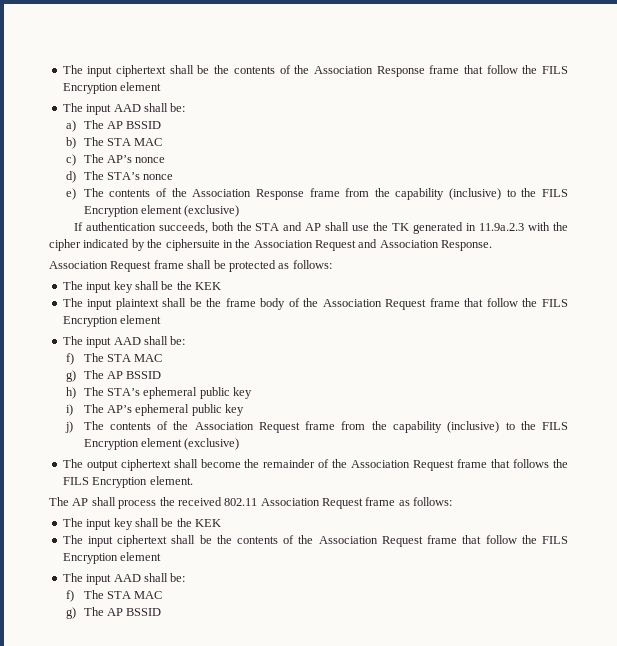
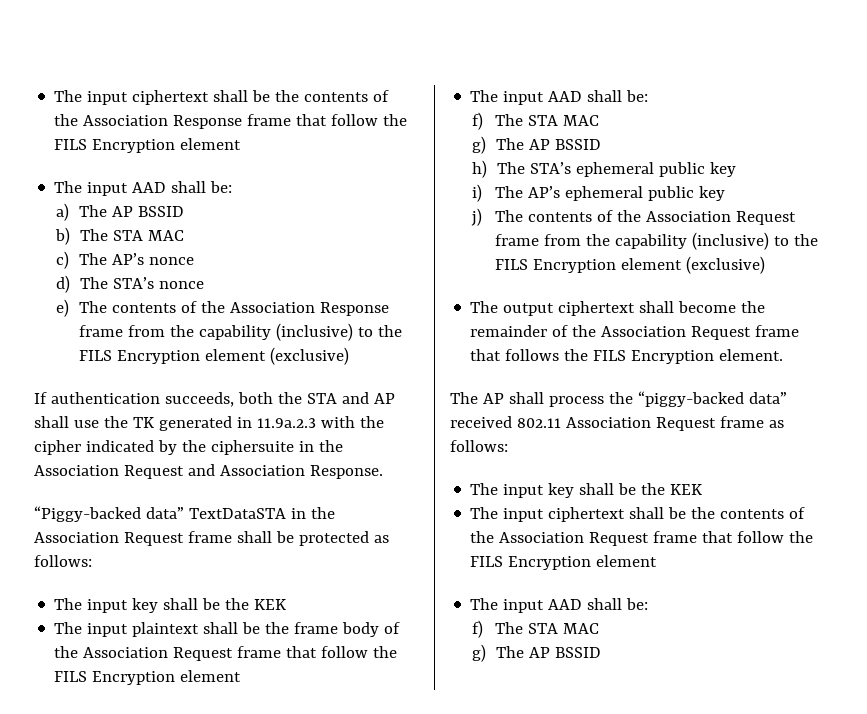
- Association Request frame shall be protected as follows:
+ “Piggy-backed data” TextDataSTA in the Association Request frame shall be protected as follows:
- The AP shall process the received 802.11 Association Request frame as follows:
+ The AP shall process the “piggy-backed data” received 802.11 Association Request frame as follows:

